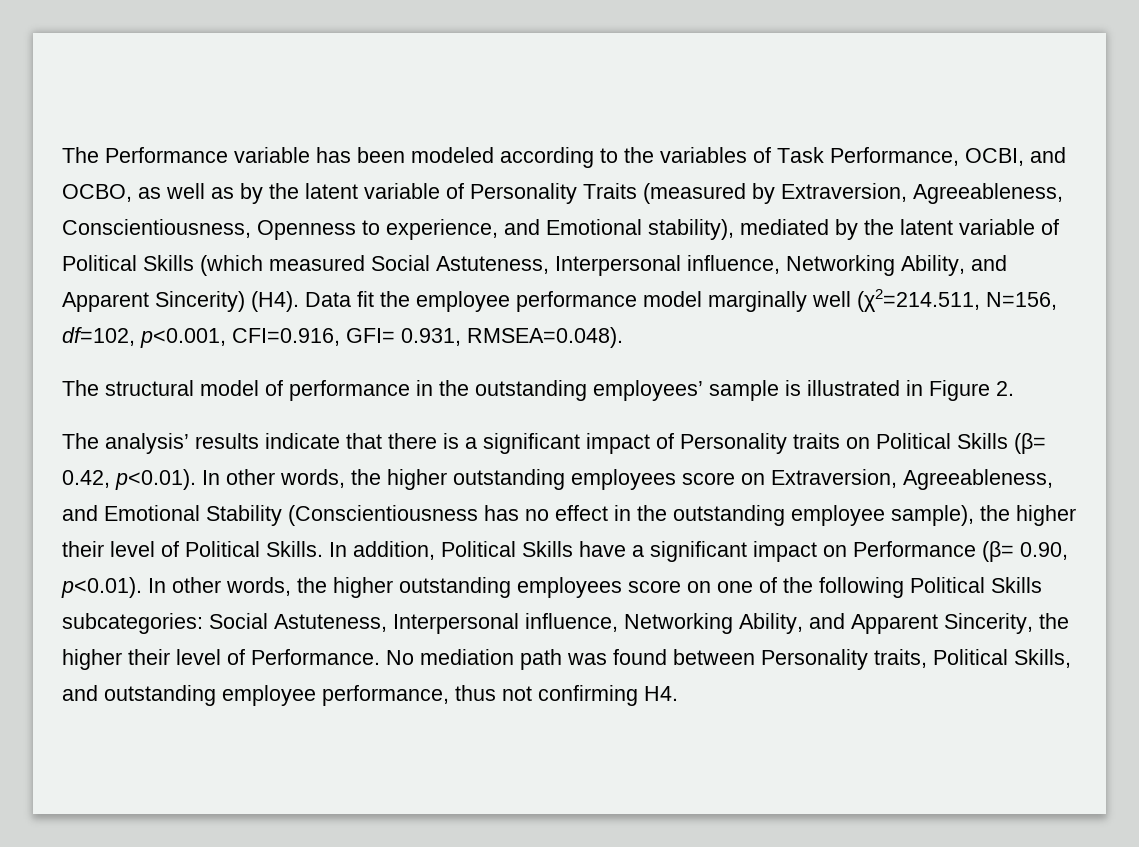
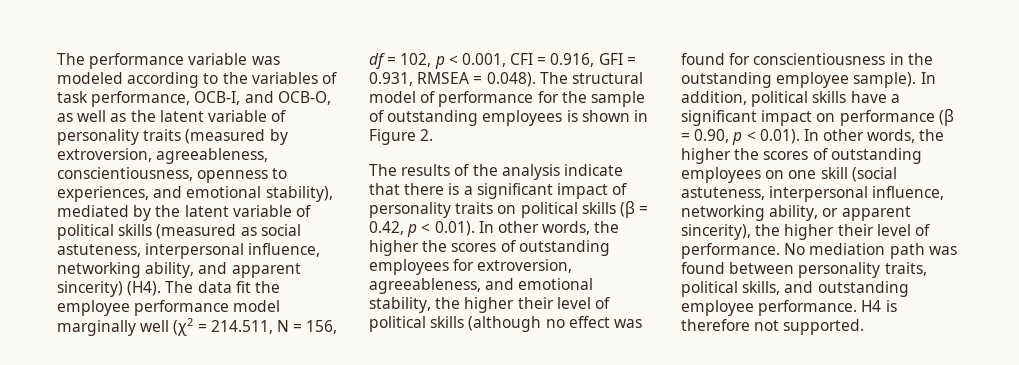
- The Performance variable has been modeled according to the variables of Task Performance, OCBI, and OCBO, as well as by the latent variable of Personality Traits (measured by Extraversion, Agreeableness, Conscientiousness, Openness to experience, and Emotional stability), mediated by the latent variable of Political Skills (which measured Social Astuteness, Interpersonal influence, Networking Ability, and Apparent Sincerity) (H4). Data fit the employee performance model marginally well (χ2=214.511, N=156, df=102, p<0.001, CFI=0.916, GFI= 0.931, RMSEA=0.048).
- The structural model of performance in the outstanding employees’ sample is illustrated in Figure 2.
+ The performance variable was modeled according to the variables of task performance, OCB-I, and OCB-O, as well as the latent variable of personality traits (measured by extroversion, agreeableness, conscientiousness, openness to experiences, and emotional stability), mediated by the latent variable of political skills (measured as social astuteness, interpersonal influence, networking ability, and apparent sincerity) (H4). The data fit the employee performance model marginally well (χ2 = 214.511, N = 156, df = 102, p < 0.001, CFI = 0.916, GFI = 0.931, RMSEA = 0.048). The structural model of performance for the sample of outstanding employees is shown in Figure 2.
- The analysis’ results indicate that there is a significant impact of Personality traits on Political Skills (β= 0.42, p<0.01). In other words, the higher outstanding employees score on Extraversion, Agreeableness, and Emotional Stability (Conscientiousness has no effect in the outstanding employee sample), the higher their level of Political Skills. In addition, Political Skills have a significant impact on Performance (β= 0.90, p<0.01). In other words, the higher outstanding employees score on one of the following Political Skills subcategories: Social Astuteness, Interpersonal influence, Networking Ability, and Apparent Sincerity, the higher their level of Performance.
+ The results of the analysis indicate that there is a significant impact of personality traits on political skills (β = 0.42, p < 0.01). In other words, the higher the scores of outstanding employees for extroversion, agreeableness, and emotional stability, the higher their level of political skills (although no effect was found for conscientiousness in the outstanding employee sample). In addition, political skills have a significant impact on performance (β = 0.90, p < 0.01). In other words, the higher the scores of outstanding employees on one skill (social astuteness, interpersonal influence, networking ability, or apparent sincerity), the higher their level of performance.
- No mediation path was found between Personality traits, Political Skills, and outstanding employee performance, thus not confirming H4.
+ No mediation path was found between personality traits, political skills, and outstanding employee performance. H4 is therefore not supported.

